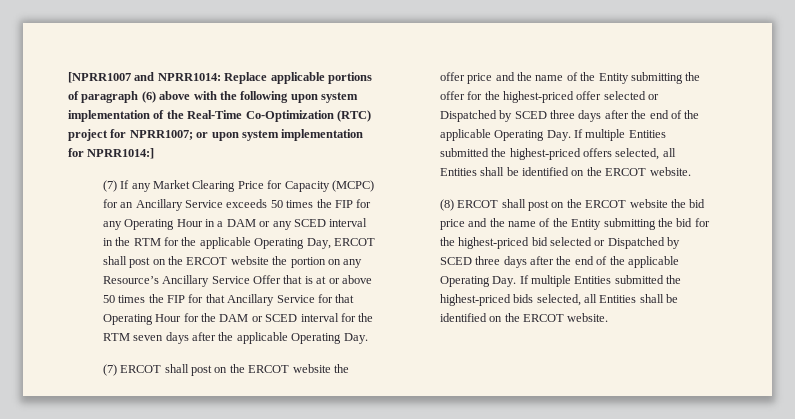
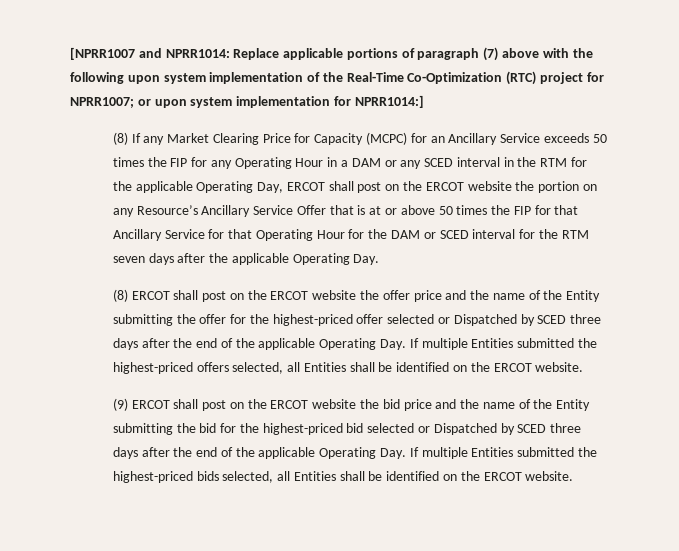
- [NPRR1007 and NPRR1014: Replace applicable portions of paragraph (6) above with the following upon system implementation of the Real-Time Co-Optimization (RTC) project for NPRR1007; or upon system implementation for NPRR1014:]
+ [NPRR1007 and NPRR1014: Replace applicable portions of paragraph (7) above with the following upon system implementation of the Real-Time Co-Optimization (RTC) project for NPRR1007; or upon system implementation for NPRR1014:]
- (7) If any Market Clearing Price for Capacity (MCPC) for an Ancillary Service exceeds 50 times the FIP for any Operating Hour in a DAM or any SCED interval in the RTM for the applicable Operating Day, ERCOT shall post on the ERCOT website the portion on any Resource’s Ancillary Service Offer that is at or above 50 times the FIP for that Ancillary Service for that Operating Hour for the DAM or SCED interval for the RTM seven days after the applicable Operating Day.
+ (8) If any Market Clearing Price for Capacity (MCPC) for an Ancillary Service exceeds 50 times the FIP for any Operating Hour in a DAM or any SCED interval in the RTM for the applicable Operating Day, ERCOT shall post on the ERCOT website the portion on any Resource’s Ancillary Service Offer that is at or above 50 times the FIP for that Ancillary Service for that Operating Hour for the DAM or SCED interval for the RTM seven days after the applicable Operating Day.
- (7) ERCOT shall post on the ERCOT website the offer price and the name of the Entity submitting the offer for the highest-priced offer selected or Dispatched by SCED three days after the end of the applicable Operating Day. If multiple Entities submitted the highest-priced offers selected, all Entities shall be identified on the ERCOT website.
+ (8) ERCOT shall post on the ERCOT website the offer price and the name of the Entity submitting the offer for the highest-priced offer selected or Dispatched by SCED three days after the end of the applicable Operating Day. If multiple Entities submitted the highest-priced offers selected, all Entities shall be identified on the ERCOT website.
- (8) ERCOT shall post on the ERCOT website the bid price and the name of the Entity submitting the bid for the highest-priced bid selected or Dispatched by SCED three days after the end of the applicable Operating Day. If multiple Entities submitted the highest-priced bids selected, all Entities shall be identified on the ERCOT website.
+ (9) ERCOT shall post on the ERCOT website the bid price and the name of the Entity submitting the bid for the highest-priced bid selected or Dispatched by SCED three days after the end of the applicable Operating Day. If multiple Entities submitted the highest-priced bids selected, all Entities shall be identified on the ERCOT website.

